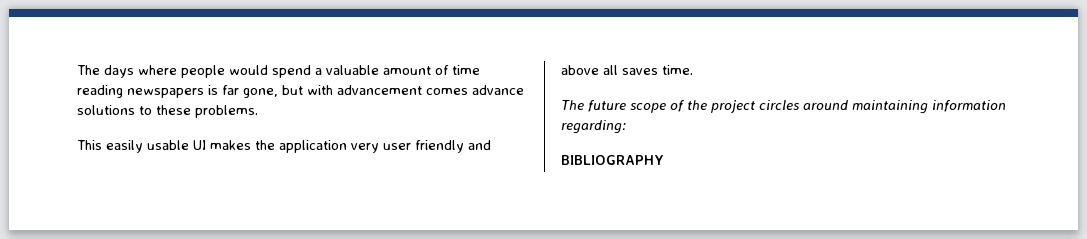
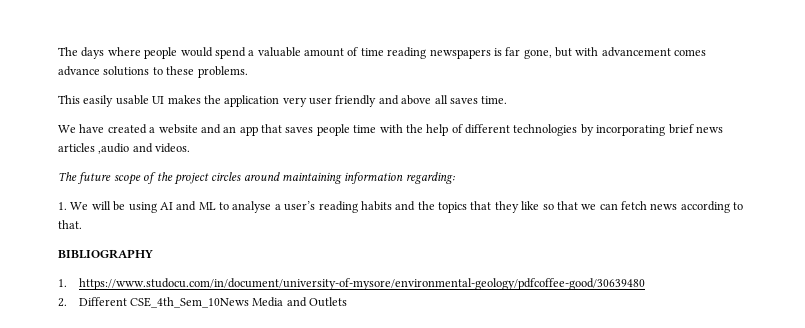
+ We have created a website and an app that saves people time with the help of different technologies by incorporating brief news articles ,audio and videos.
+ 1. We will be using AI and ML to analyse a user’s reading habits and the topics that they like so that we can fetch news according to that.
  BIBLIOGRAPHY
+ 1. https://www.studocu.com/in/document/university-of-mysore/environmental-geology/pdfcoffee-good/30639480
+ 2. Different CSE_4th_Sem_10News Media and Outlets

